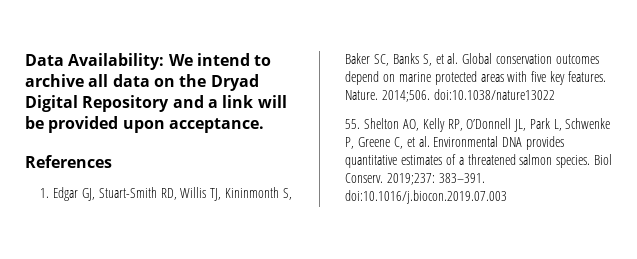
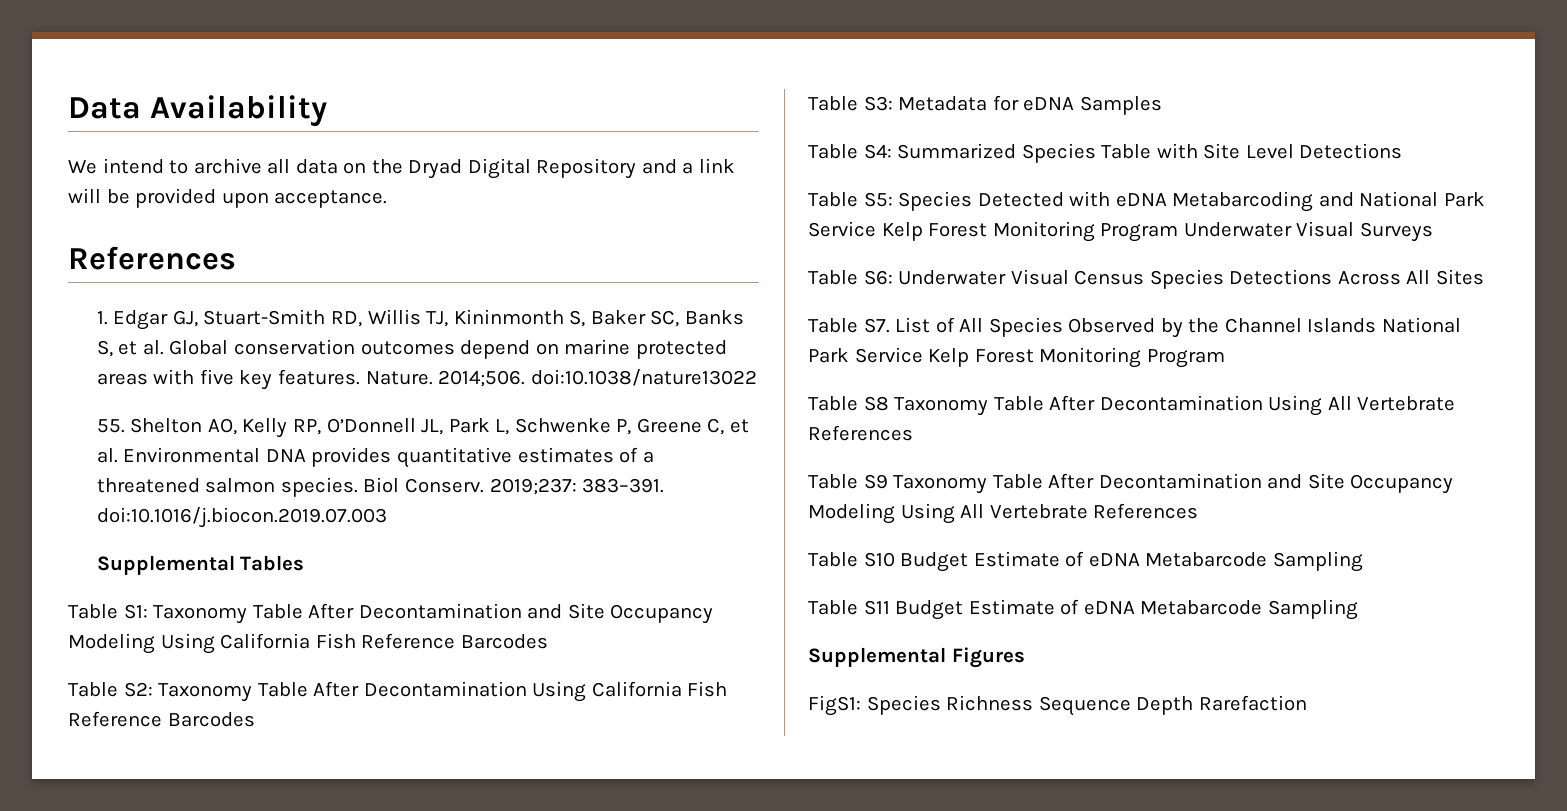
- Data Availability: We intend to archive all data on the Dryad Digital Repository and a link will be provided upon acceptance.
+ Data Availability
+ We intend to archive all data on the Dryad Digital Repository and a link will be provided upon acceptance.
+ Supplemental Tables
+ Table S1: Taxonomy Table After Decontamination and Site Occupancy Modeling Using California Fish Reference Barcodes
+ Table S2: Taxonomy Table After Decontamination Using California Fish Reference Barcodes
+ Table S3: Metadata for eDNA Samples
+ Table S4: Summarized Species Table with Site Level Detections
+ Table S5: Species Detected with eDNA Metabarcoding and National Park Service Kelp Forest Monitoring Program Underwater Visual Surveys
+ Table S6: Underwater Visual Census Species Detections Across All Sites
+ Table S7. List of All Species Observed by the Channel Islands National Park Service Kelp Forest Monitoring Program
+ Table S8 Taxonomy Table After Decontamination Using All Vertebrate References
+ Table S9 Taxonomy Table After Decontamination and Site Occupancy Modeling Using All Vertebrate References
+ Table S10 Budget Estimate of eDNA Metabarcode Sampling
+ Table S11 Budget Estimate of eDNA Metabarcode Sampling
+ Supplemental Figures
+ FigS1: Species Richness Sequence Depth Rarefaction

